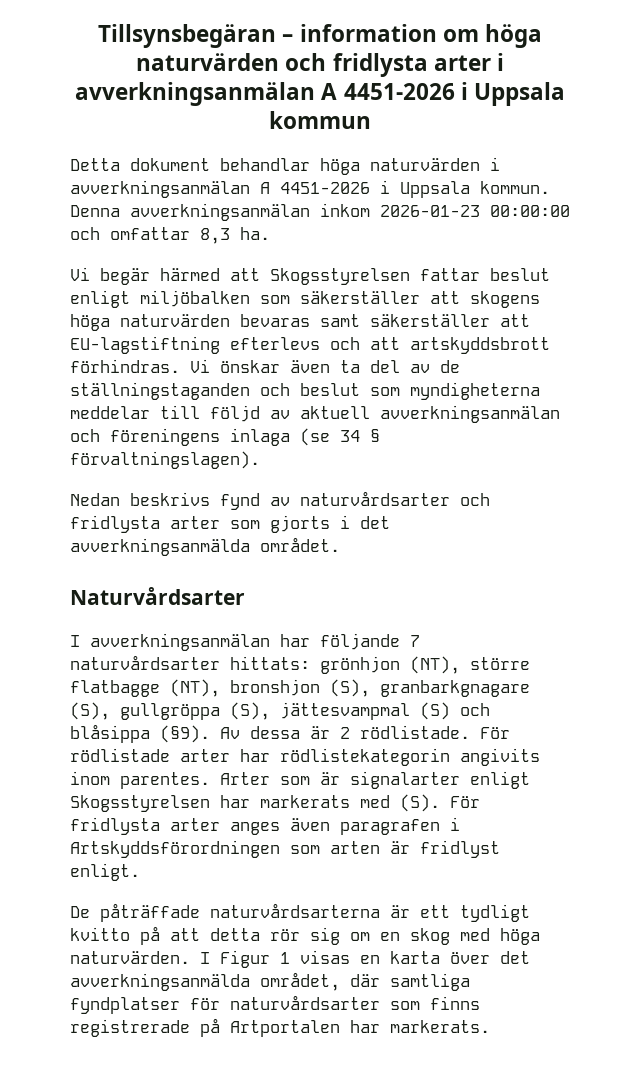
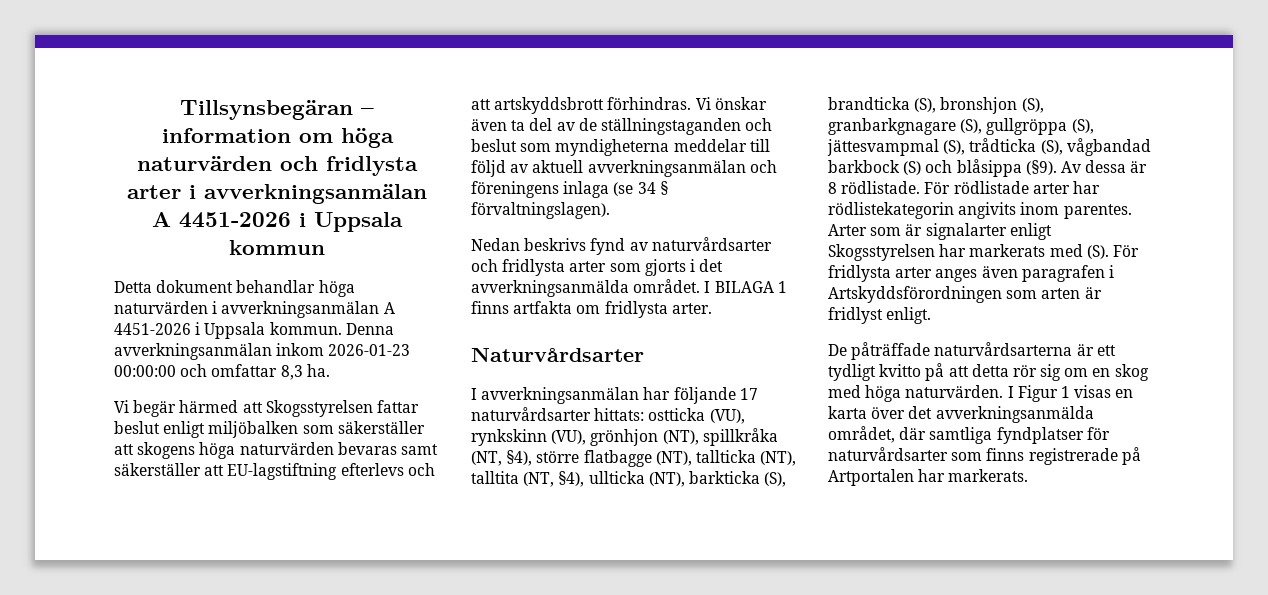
+ I BILAGA 1 finns artfakta om fridlysta arter.
- I avverkningsanmälan har följande 7 naturvårdsarter hittats: grönhjon (NT), större flatbagge (NT), bronshjon (S), granbarkgnagare (S), gullgröppa (S), jättesvampmal (S) och blåsippa (§9).
+ I avverkningsanmälan har följande 17 naturvårdsarter hittats: ostticka (VU), rynkskinn (VU), grönhjon (NT), spillkråka (NT, §4), större flatbagge (NT), tallticka (NT), talltita (NT, §4), ullticka (NT), barkticka (S), brandticka (S), bronshjon (S), granbarkgnagare (S), gullgröppa (S), jättesvampmal (S), trådticka (S), vågbandad barkbock (S) och blåsippa (§9).
- Av dessa är 2 rödlistade.
+ Av dessa är 8 rödlistade.

